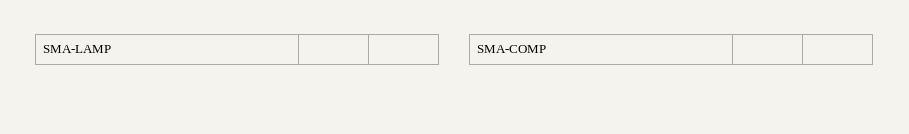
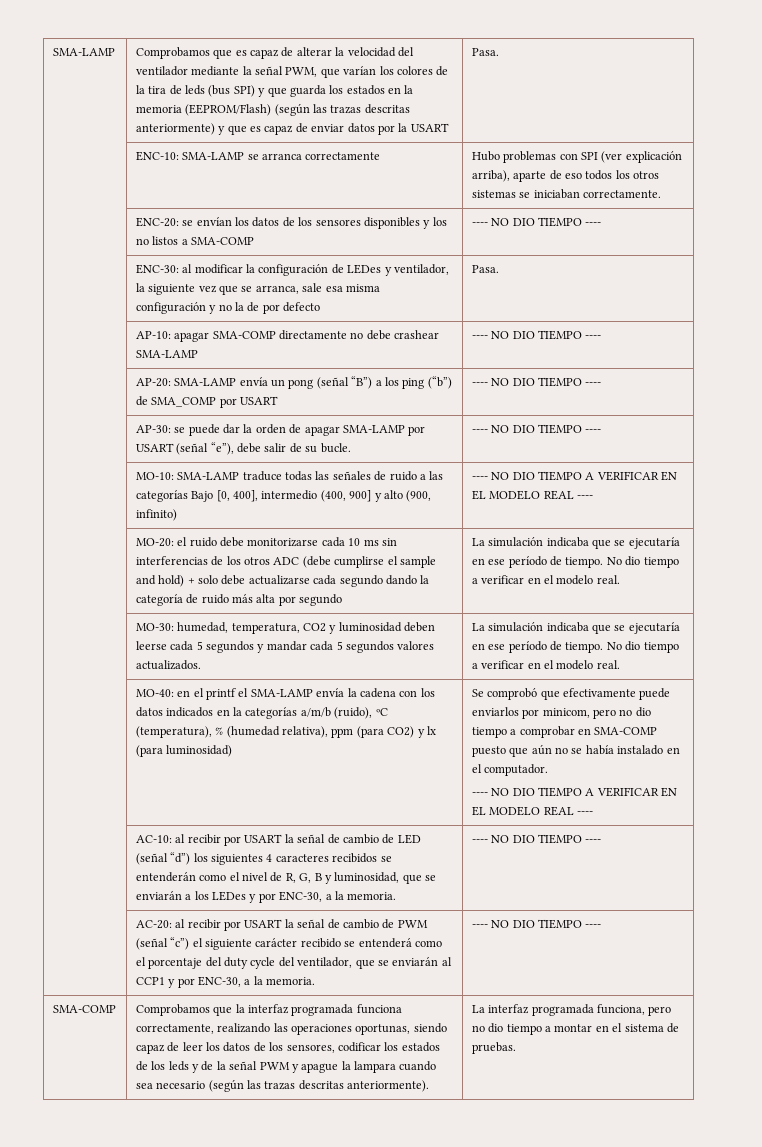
- SMA-LAMP | |
- SMA-COMP | |
+ SMA-LAMP | Comprobamos que es capaz de alterar la velocidad del ventilador mediante la señal PWM, que varían los colores de la tira de leds (bus SPI) y que guarda los estados en la memoria (EEPROM/Flash) (según las trazas descritas anteriormente) y que es capaz de enviar datos por la USART | Pasa.
+ | ENC-10: SMA-LAMP se arranca correctamente | Hubo problemas con SPI (ver explicación arriba), aparte de eso todos los otros sistemas se iniciaban correctamente.
+ | ENC-20: se envían los datos de los sensores disponibles y los no listos a SMA-COMP | ---- NO DIO TIEMPO ----
+ | ENC-30: al modificar la configuración de LEDes y ventilador, la siguiente vez que se arranca, sale esa misma configuración y no la de por defecto | Pasa.
+ | AP-10: apagar SMA-COMP directamente no debe crashear SMA-LAMP | ---- NO DIO TIEMPO ----
+ | AP-20: SMA-LAMP envía un pong (señal “B”) a los ping (“b”) de SMA_COMP por USART | ---- NO DIO TIEMPO ----
+ | AP-30: se puede dar la orden de apagar SMA-LAMP por USART (señal “e”), debe salir de su bucle. | ---- NO DIO TIEMPO ----
+ | MO-10: SMA-LAMP traduce todas las señales de ruido a las categorías Bajo [0, 400], intermedio (400, 900] y alto (900, infinito) | ---- NO DIO TIEMPO A VERIFICAR EN EL MODELO REAL ----
+ | MO-20: el ruido debe monitorizarse cada 10 ms sin interferencias de los otros ADC (debe cumplirse el sample and hold) + solo debe actualizarse cada segundo dando la categoría de ruido más alta por segundo | La simulación indicaba que se ejecutaría en ese período de tiempo. No dio tiempo a verificar en el modelo real.
+ | MO-30: humedad, temperatura, CO2 y luminosidad deben leerse cada 5 segundos y mandar cada 5 segundos valores actualizados. | La simulación indicaba que se ejecutaría en ese período de tiempo. No dio tiempo a verificar en el modelo real.
+ | MO-40: en el printf el SMA-LAMP envía la cadena con los datos indicados en la categorías a/m/b (ruido), ºC (temperatura), % (humedad relativa), ppm (para CO2) y lx (para luminosidad) | Se comprobó que efectivamente puede enviarlos por minicom, pero no dio tiempo a comprobar en SMA-COMP puesto que aún no se había instalado en el computador.
+ ---- NO DIO TIEMPO A VERIFICAR EN EL MODELO REAL ----
+ | AC-10: al recibir por USART la señal de cambio de LED (señal “d”) los siguientes 4 caracteres recibidos se entenderán como el nivel de R, G, B y luminosidad, que se enviarán a los LEDes y por ENC-30, a la memoria. | ---- NO DIO TIEMPO ----
+ | AC-20: al recibir por USART la señal de cambio de PWM (señal “c”) el siguiente carácter recibido se entenderá como el porcentaje del duty cycle del ventilador, que se enviarán al CCP1 y por ENC-30, a la memoria. | ---- NO DIO TIEMPO ----
+ SMA-COMP | Comprobamos que la interfaz programada funciona correctamente, realizando las operaciones oportunas, siendo capaz de leer los datos de los sensores, codificar los estados de los leds y de la señal PWM y apague la lampara cuando sea necesario (según las trazas descritas anteriormente). | La interfaz programada funciona, pero no dio tiempo a montar en el sistema de pruebas.

